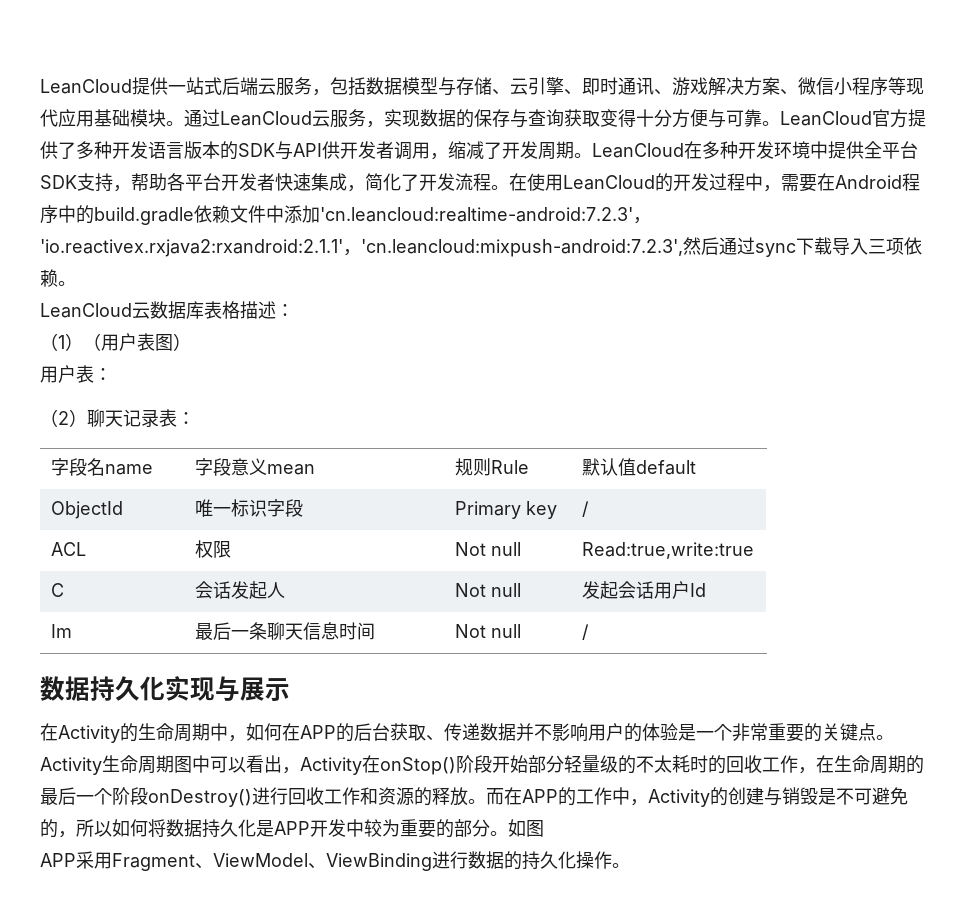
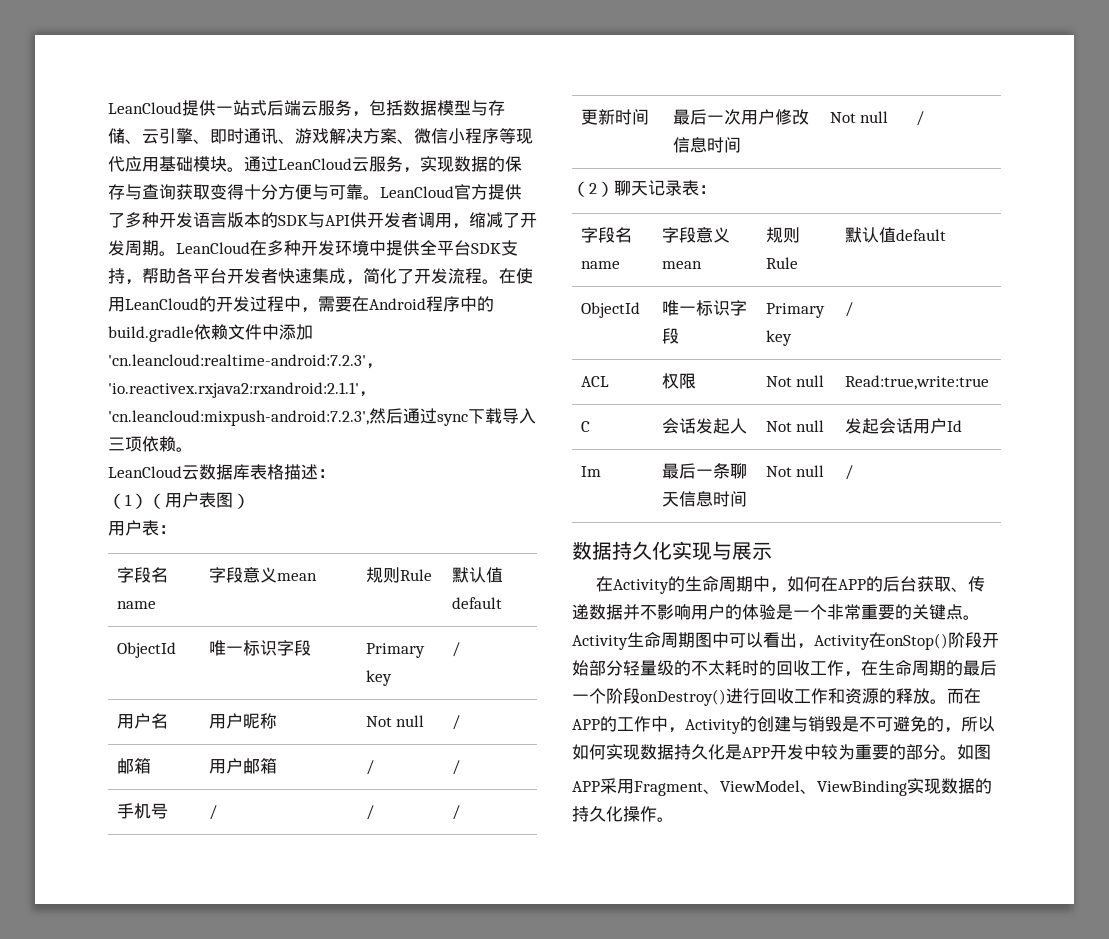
  用户表：
+ 字段名name | 字段意义mean | 规则Rule | 默认值default
+ ObjectId | 唯一标识字段 | Primary key | /
+ 用户名 | 用户昵称 | Not null | /
+ 邮箱 | 用户邮箱 | / | /
+ 手机号 | / | / | /
+ 更新时间 | 最后一次用户修改信息时间 | Not null | /
- 而在APP的工作中，Activity的创建与销毁是不可避免的，所以如何将数据持久化是APP开发中较为重要的部分。
+ 而在APP的工作中，Activity的创建与销毁是不可避免的，所以如何实现数据持久化是APP开发中较为重要的部分。
- APP采用Fragment、ViewModel、ViewBinding进行数据的持久化操作。
+ APP采用Fragment、ViewModel、ViewBinding实现数据的持久化操作。

